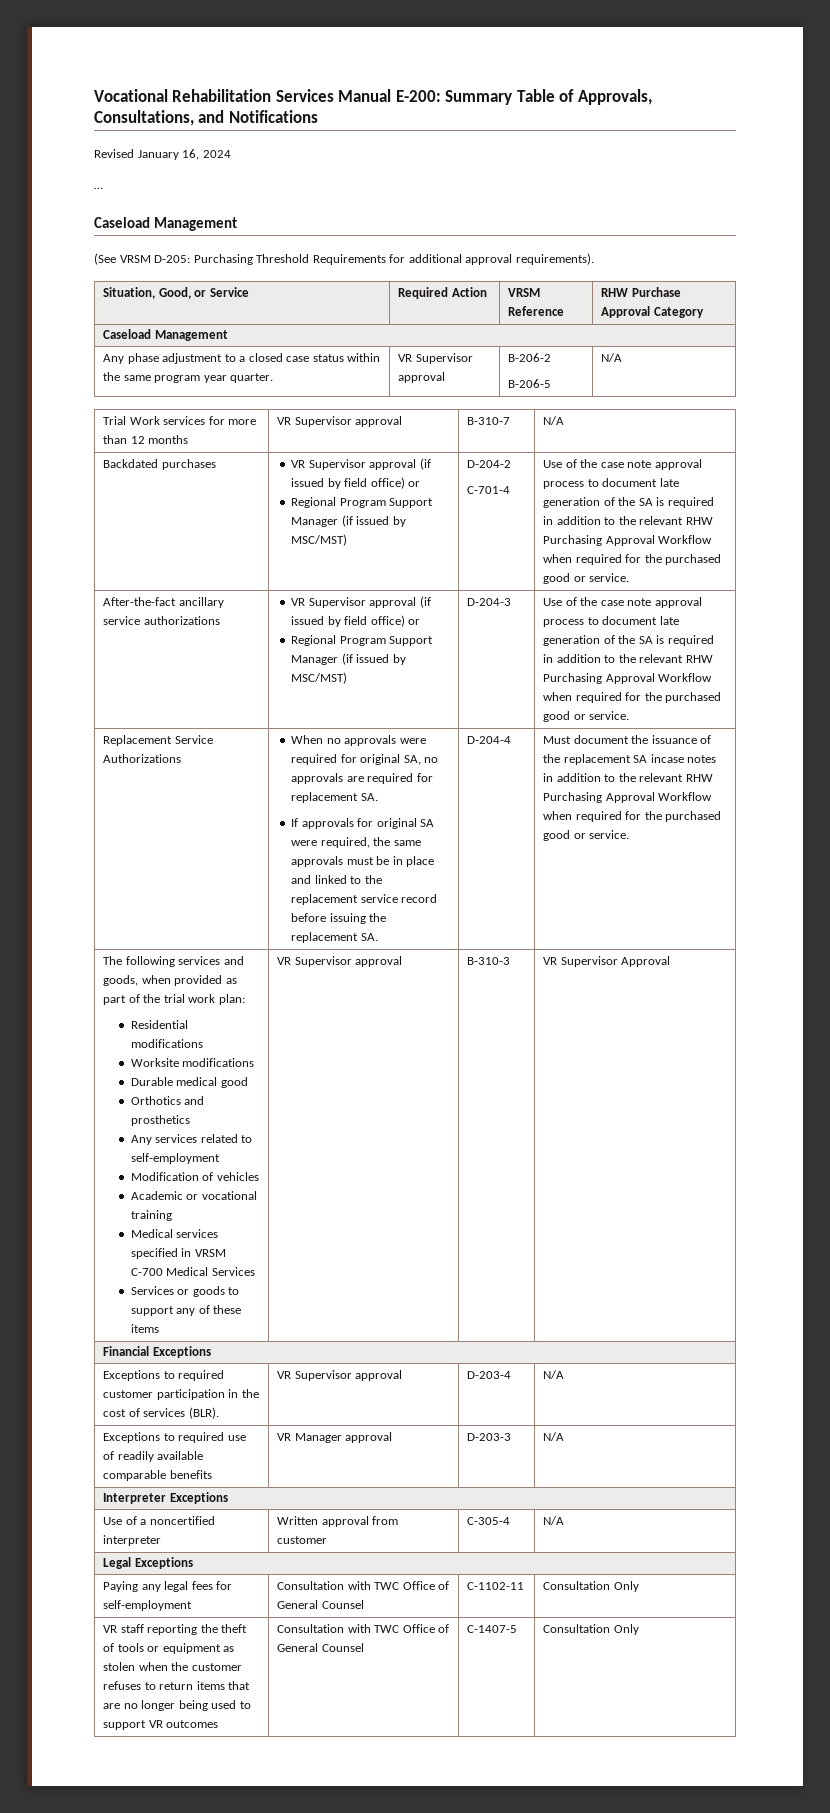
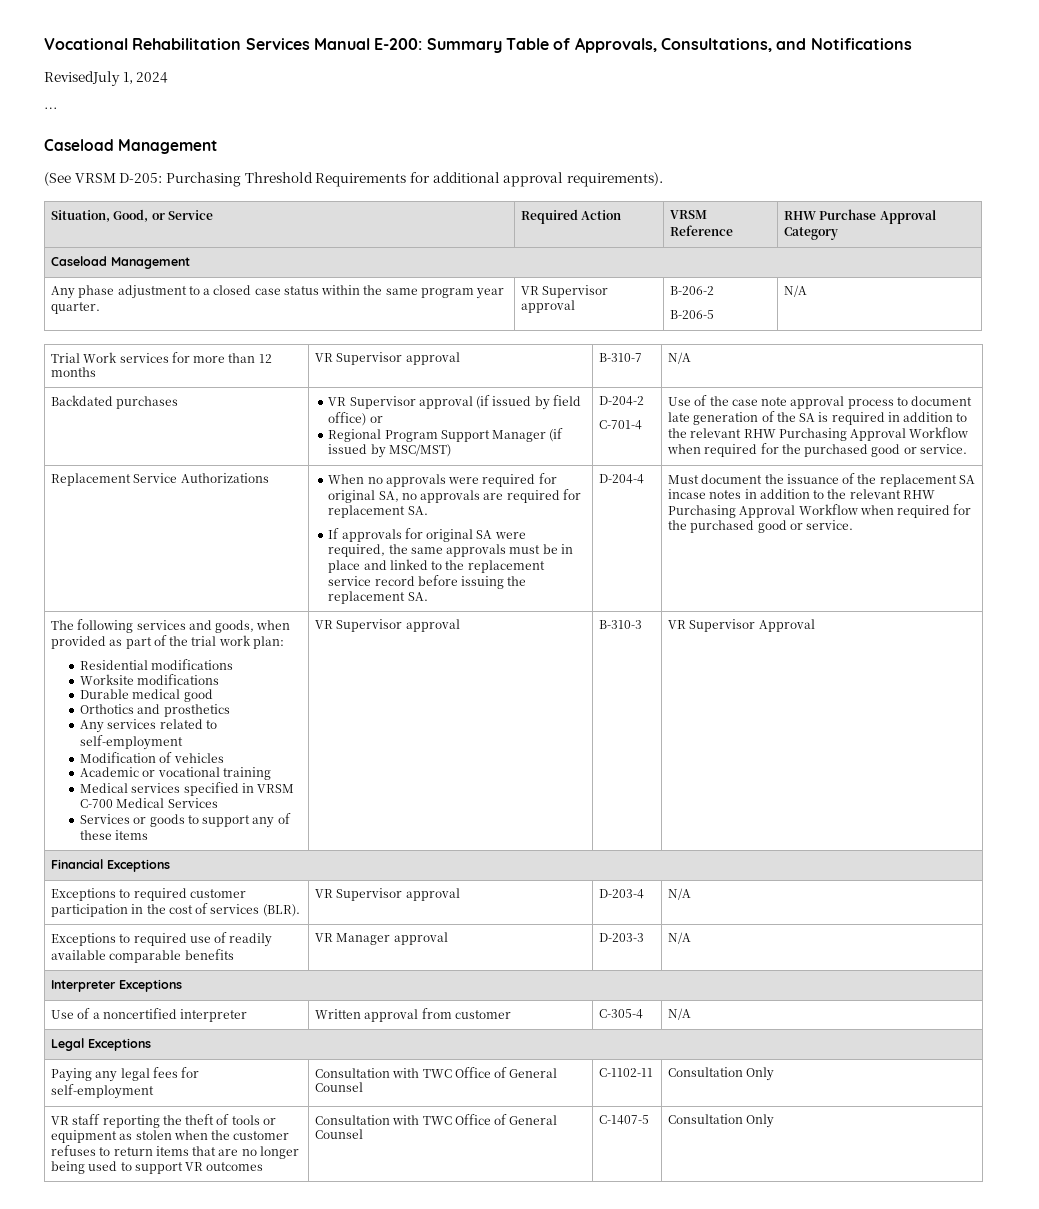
- Revised January 16, 2024
+ RevisedJuly 1, 2024
- After-the-fact ancillary service authorizations | VR Supervisor approval (if issued by field office) or
- Regional Program Support Manager (if issued by MSC/MST) | D-204-3 | Use of the case note approval process to document late generation of the SA is required in addition to the relevant RHW Purchasing Approval Workflow when required for the purchased good or service.

